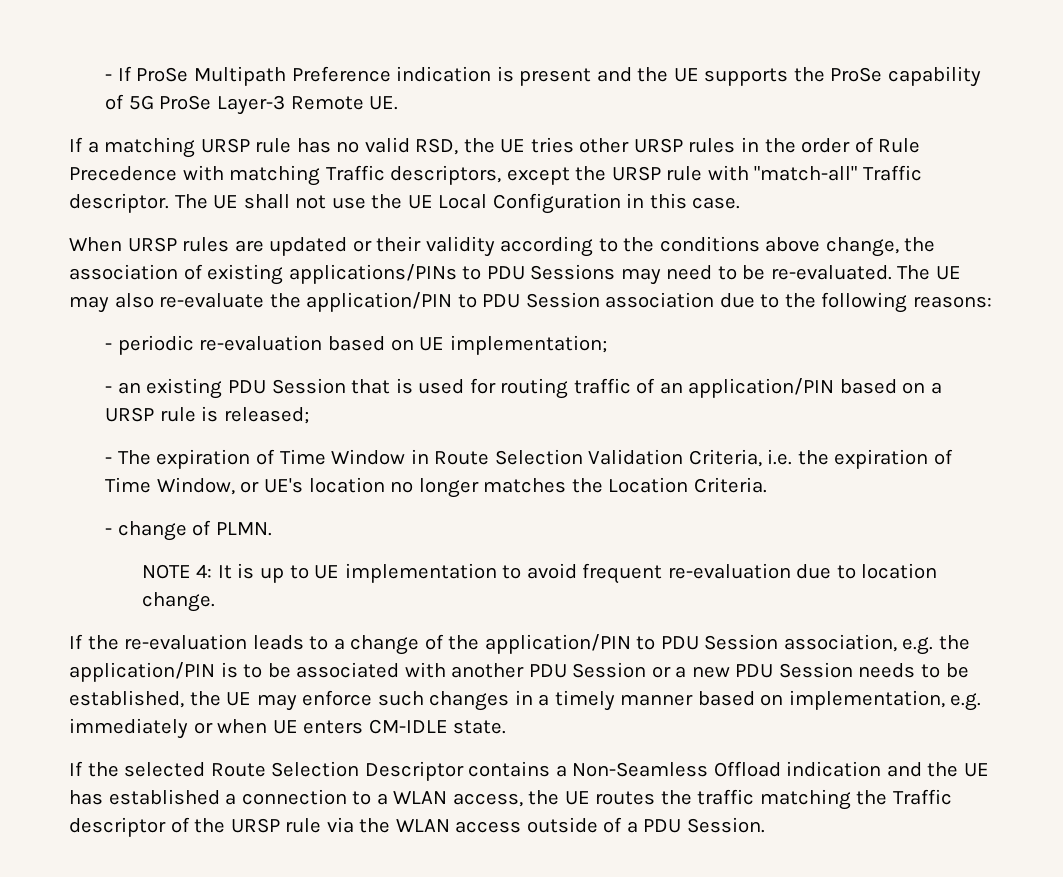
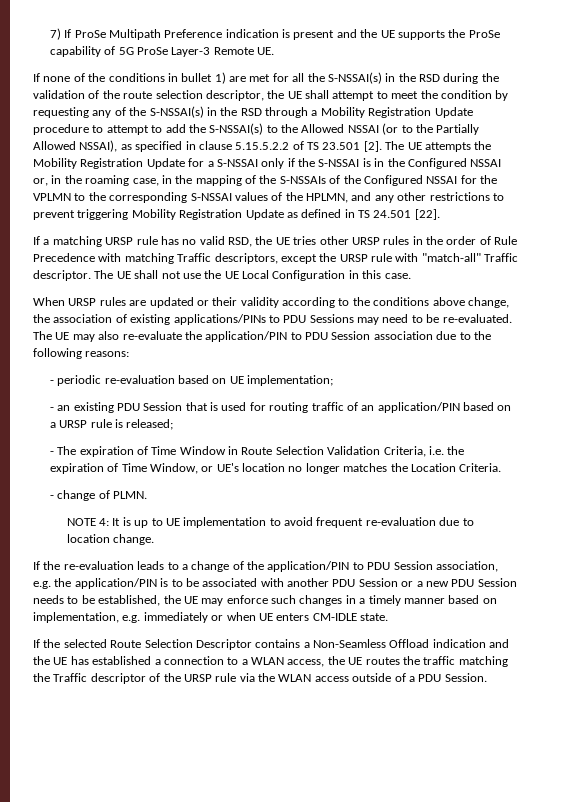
- - If ProSe Multipath Preference indication is present and the UE supports the ProSe capability of 5G ProSe Layer-3 Remote UE.
+ 7) If ProSe Multipath Preference indication is present and the UE supports the ProSe capability of 5G ProSe Layer-3 Remote UE.
+ If none of the conditions in bullet 1) are met for all the S-NSSAI(s) in the RSD during the validation of the route selection descriptor, the UE shall attempt to meet the condition by requesting any of the S-NSSAI(s) in the RSD through a Mobility Registration Update procedure to attempt to add the S-NSSAI(s) to the Allowed NSSAI (or to the Partially Allowed NSSAI), as specified in clause 5.15.5.2.2 of TS 23.501 [2]. The UE attempts the Mobility Registration Update for a S-NSSAI only if the S-NSSAI is in the Configured NSSAI or, in the roaming case, in the mapping of the S-NSSAIs of the Configured NSSAI for the VPLMN to the corresponding S-NSSAI values of the HPLMN, and any other restrictions to prevent triggering Mobility Registration Update as defined in TS 24.501 [22].

